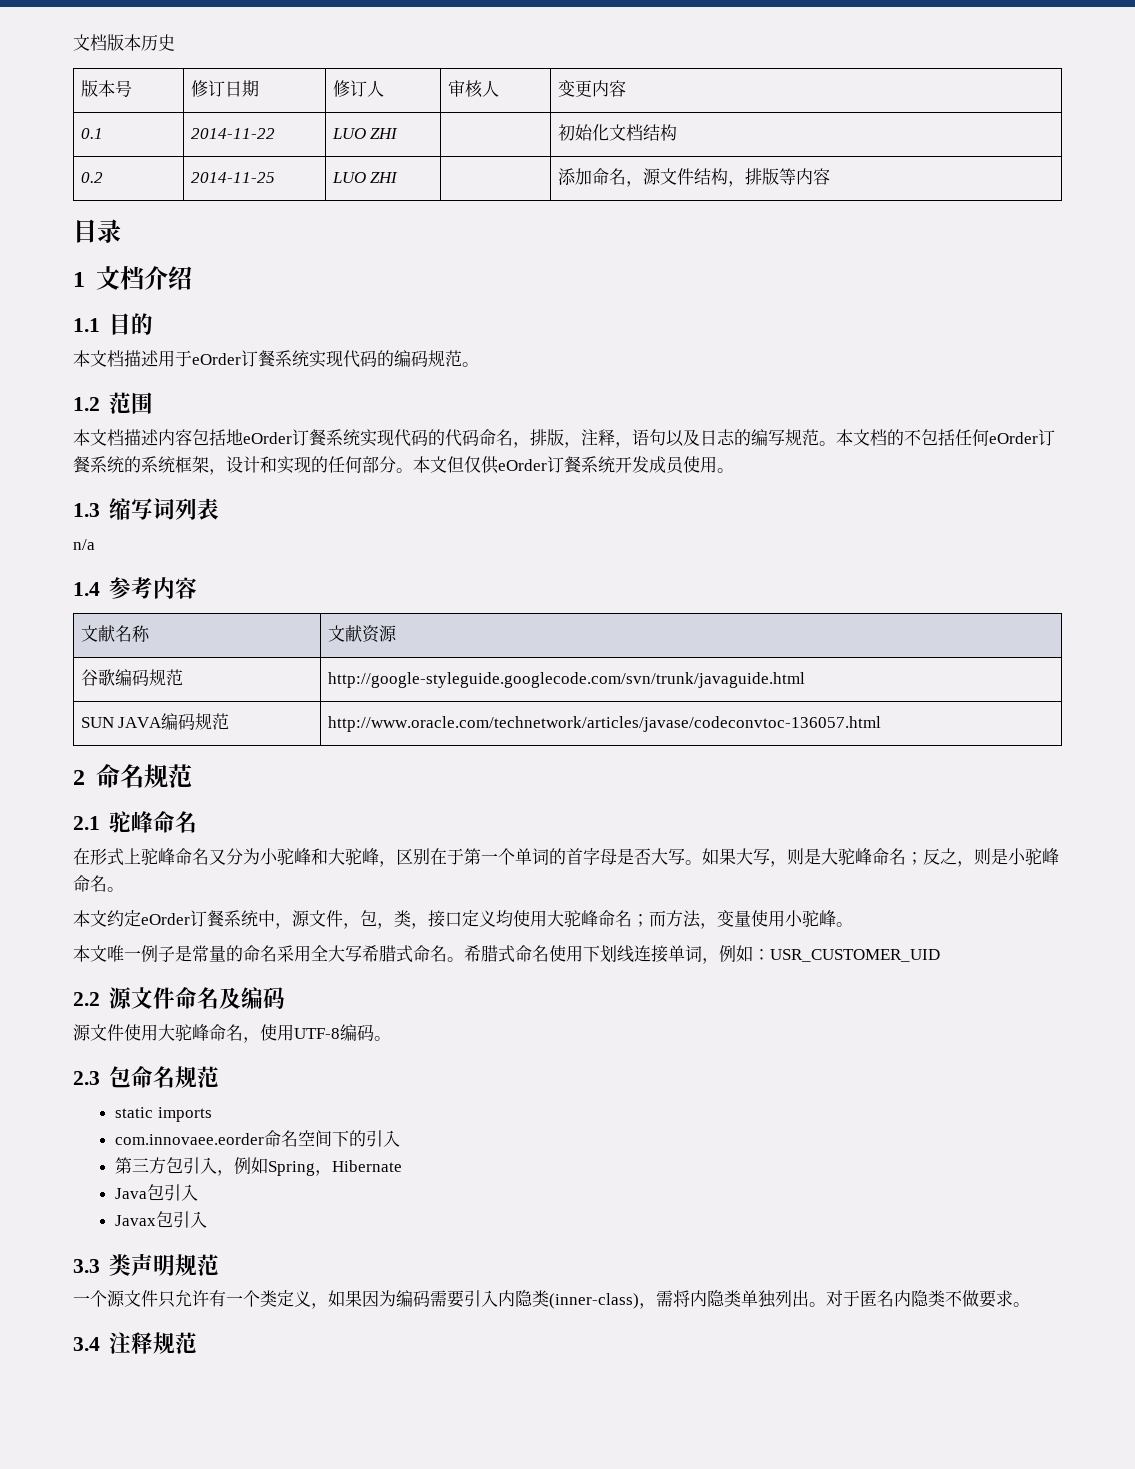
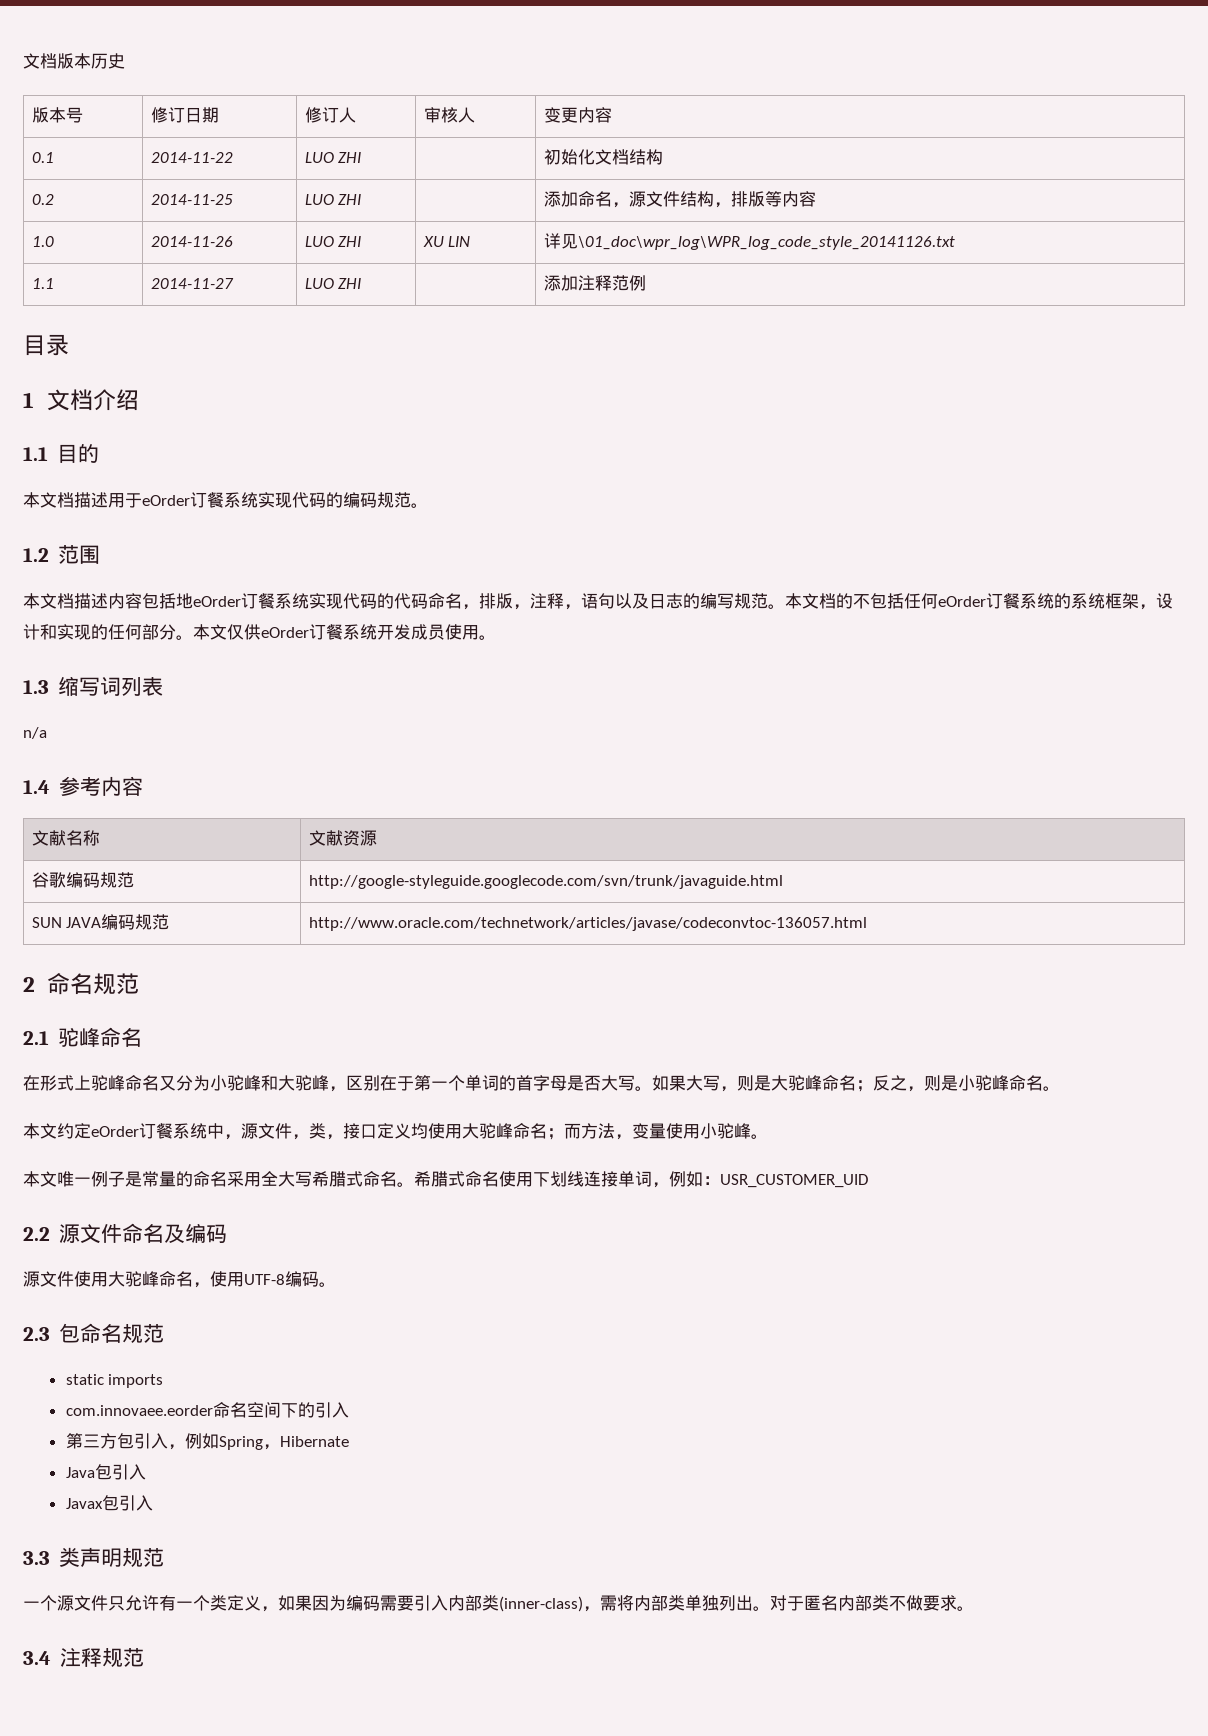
+ 1.0 | 2014-11-26 | LUO ZHI | XU LIN | 详见\01_doc\wpr_log\WPR_log_code_style_20141126.txt
+ 1.1 | 2014-11-27 | LUO ZHI | | 添加注释范例
- 本文但仅供eOrder订餐系统开发成员使用。
+ 本文仅供eOrder订餐系统开发成员使用。
- 本文约定eOrder订餐系统中，源文件，包，类，接口定义均使用大驼峰命名；而方法，变量使用小驼峰。
+ 本文约定eOrder订餐系统中，源文件，类，接口定义均使用大驼峰命名；而方法，变量使用小驼峰。
- 一个源文件只允许有一个类定义，如果因为编码需要引入内隐类(inner-class)，需将内隐类单独列出。
+ 一个源文件只允许有一个类定义，如果因为编码需要引入内部类(inner-class)，需将内部类单独列出。
- 对于匿名内隐类不做要求。
+ 对于匿名内部类不做要求。

